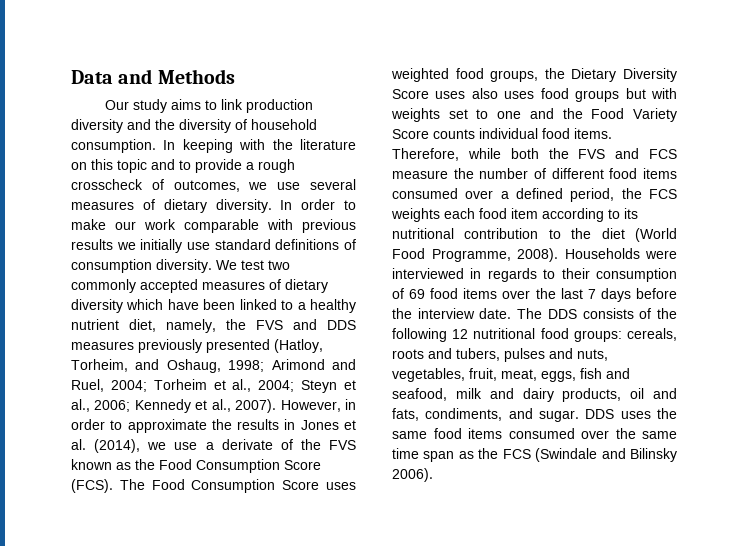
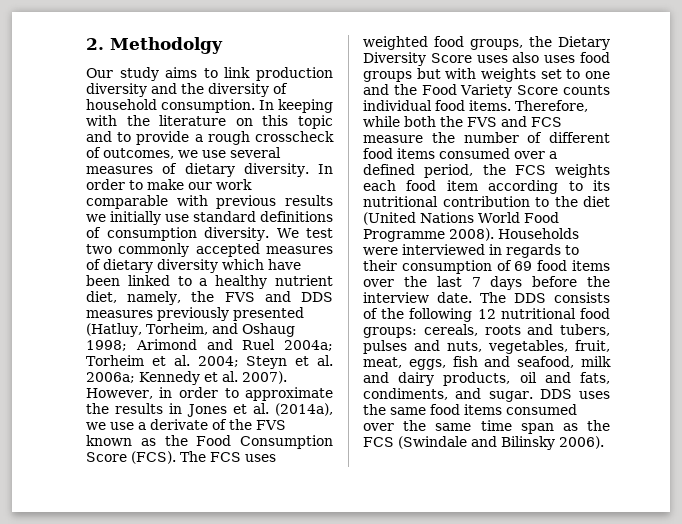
- Data and Methods
+ 2. Methodolgy
- We test two commonly accepted measures of dietary diversity which have been linked to a healthy nutrient diet, namely, the FVS and DDS measures previously presented (Hatloy, Torheim, and Oshaug, 1998; Arimond and Ruel, 2004; Torheim et al., 2004; Steyn et al., 2006; Kennedy et al., 2007).
+ We test two commonly accepted measures of dietary diversity which have been linked to a healthy nutrient diet, namely, the FVS and DDS measures previously presented (Hatluy, Torheim, and Oshaug 1998; Arimond and Ruel 2004a; Torheim et al. 2004; Steyn et al. 2006a; Kennedy et al. 2007).
- However, in order to approximate the results in Jones et al. (2014), we use a derivate of the FVS known as the Food Consumption Score (FCS).
+ However, in order to approximate the results in Jones et al. (2014a), we use a derivate of the FVS known as the Food Consumption Score (FCS).
- The Food Consumption Score uses weighted food groups, the Dietary Diversity Score uses also uses food groups but with weights set to one and the Food Variety Score counts individual food items.
+ The FCS uses weighted food groups, the Dietary Diversity Score uses also uses food groups but with weights set to one and the Food Variety Score counts individual food items.
- Therefore, while both the FVS and FCS measure the number of different food items consumed over a defined period, the FCS weights each food item according to its nutritional contribution to the diet (World Food Programme, 2008).
+ Therefore, while both the FVS and FCS measure the number of different food items consumed over a defined period, the FCS weights each food item according to its nutritional contribution to the diet (United Nations World Food Programme 2008).

